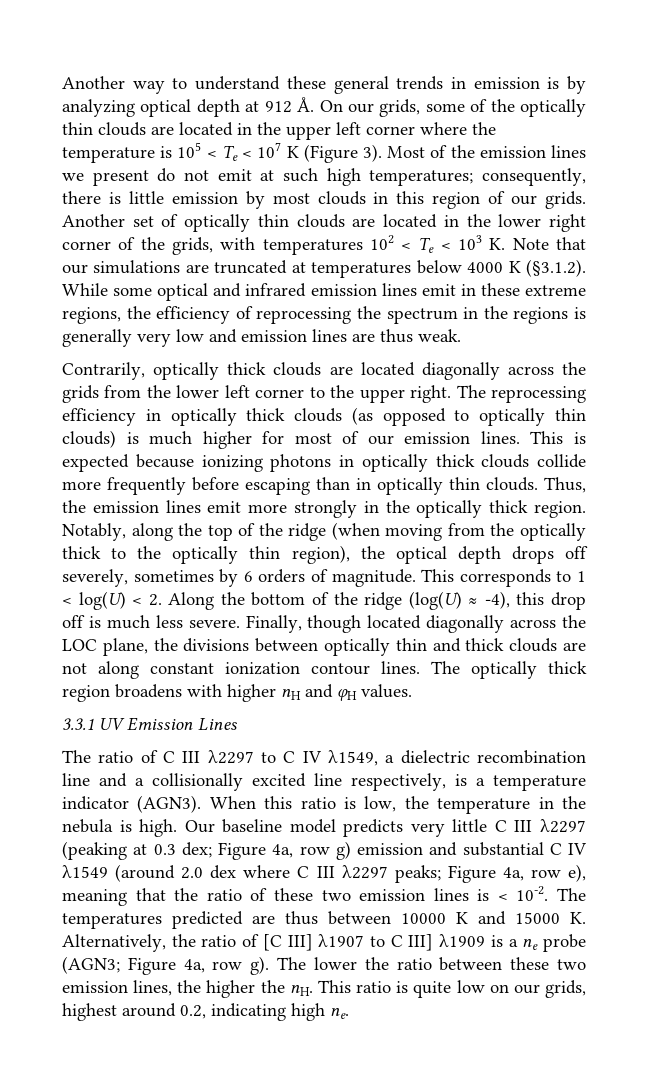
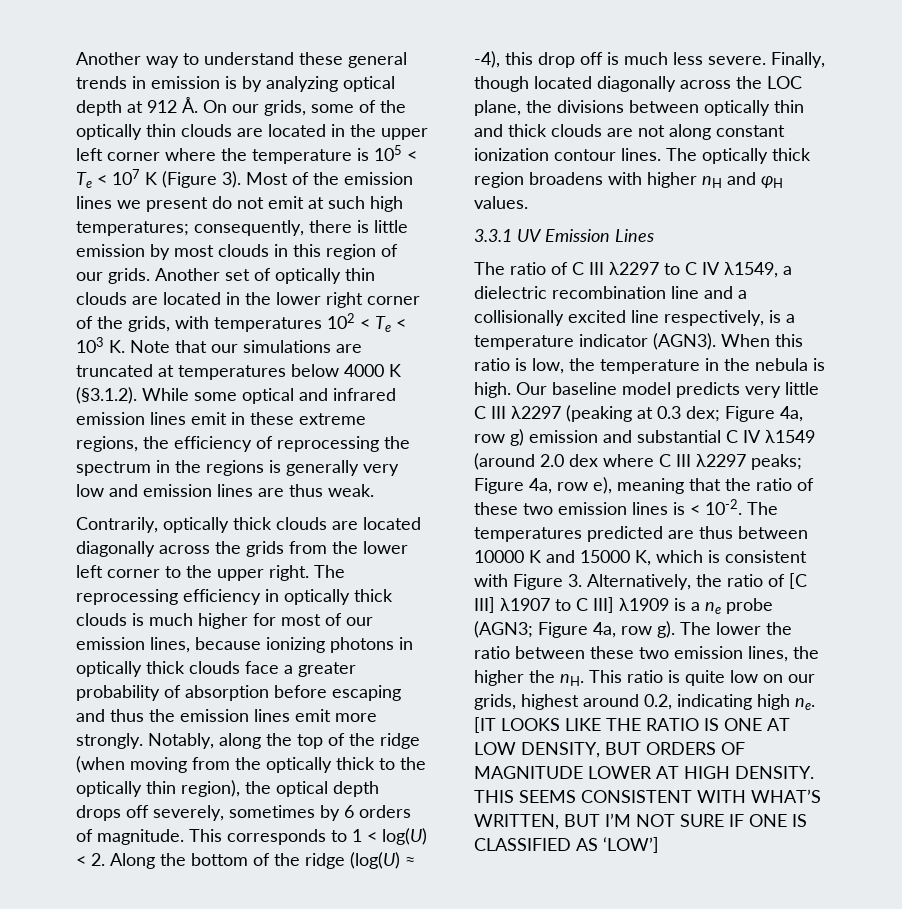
- The reprocessing efficiency in optically thick clouds (as opposed to optically thin clouds) is much higher for most of our emission lines. This is expected because ionizing photons in optically thick clouds collide more frequently before escaping than in optically thin clouds. Thus, the emission lines emit more strongly in the optically thick region.
+ The reprocessing efficiency in optically thick clouds is much higher for most of our emission lines, because ionizing photons in optically thick clouds face a greater probability of absorption before escaping and thus the emission lines emit more strongly.
- The temperatures predicted are thus between 10000 K and 15000 K. Alternatively, the ratio of [C III] λ1907 to C III] λ1909 is a ne probe (AGN3; Figure 4a, row g).
+ The temperatures predicted are thus between 10000 K and 15000 K, which is consistent with Figure 3. Alternatively, the ratio of [C III] λ1907 to C III] λ1909 is a ne probe (AGN3; Figure 4a, row g).
+ [IT LOOKS LIKE THE RATIO IS ONE AT LOW DENSITY, BUT ORDERS OF MAGNITUDE LOWER AT HIGH DENSITY. THIS SEEMS CONSISTENT WITH WHAT’S WRITTEN, BUT I’M NOT SURE IF ONE IS CLASSIFIED AS ‘LOW’]

